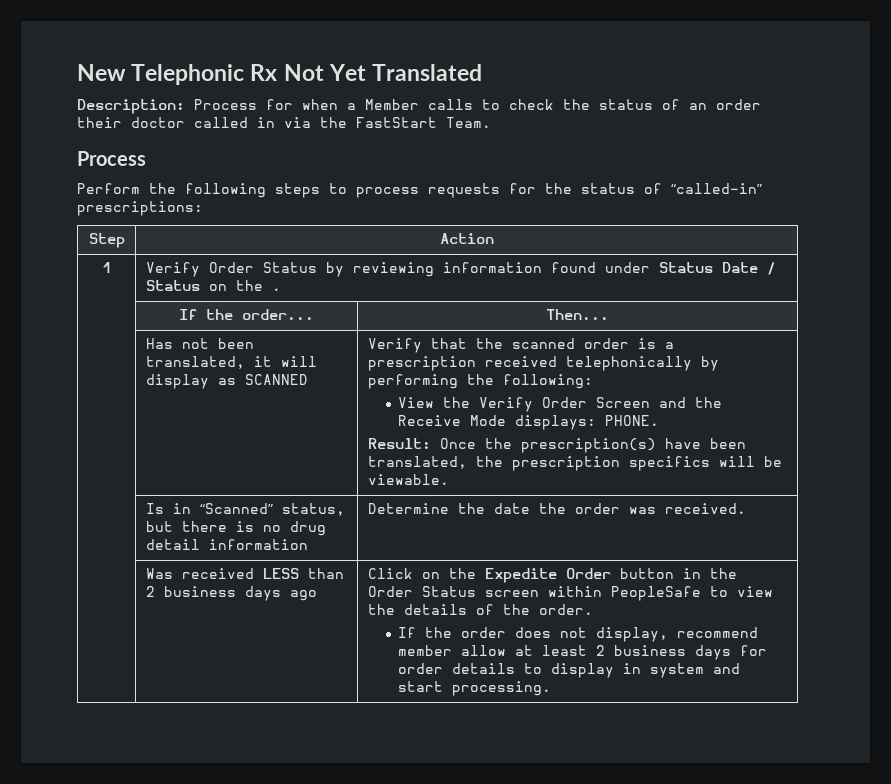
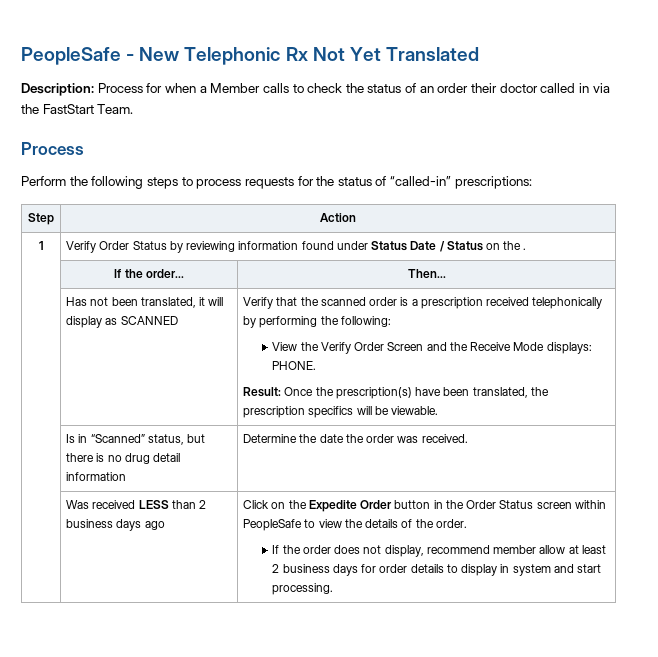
- New Telephonic Rx Not Yet Translated
+ PeopleSafe - New Telephonic Rx Not Yet Translated

